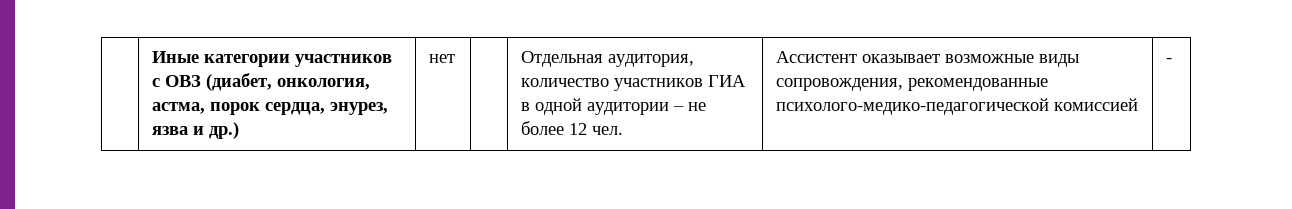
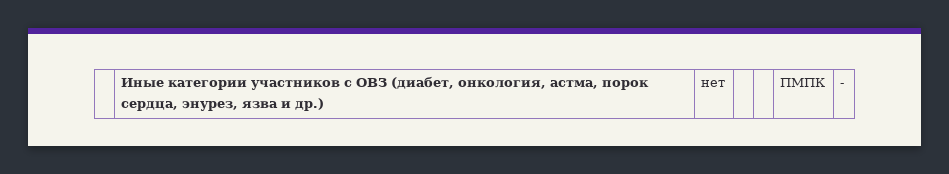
- | Иные категории участников с ОВЗ (диабет, онкология, астма, порок сердца, энурез, язва и др.) | нет | | Отдельная аудитория, количество участников ГИА в одной аудитории – не более 12 чел. | Ассистент оказывает возможные виды сопровождения, рекомендованные психолого-медико-педагогической комиссией | -
+ | Иные категории участников с ОВЗ (диабет, онкология, астма, порок сердца, энурез, язва и др.) | нет | | | ПМПК | -

